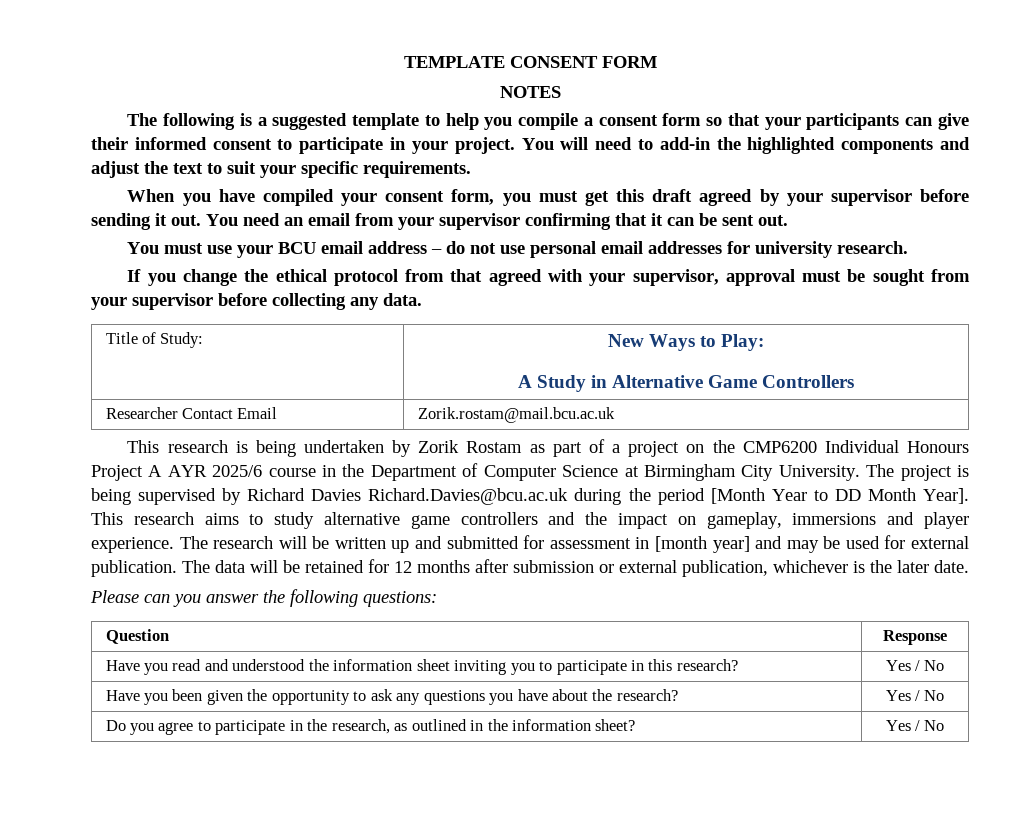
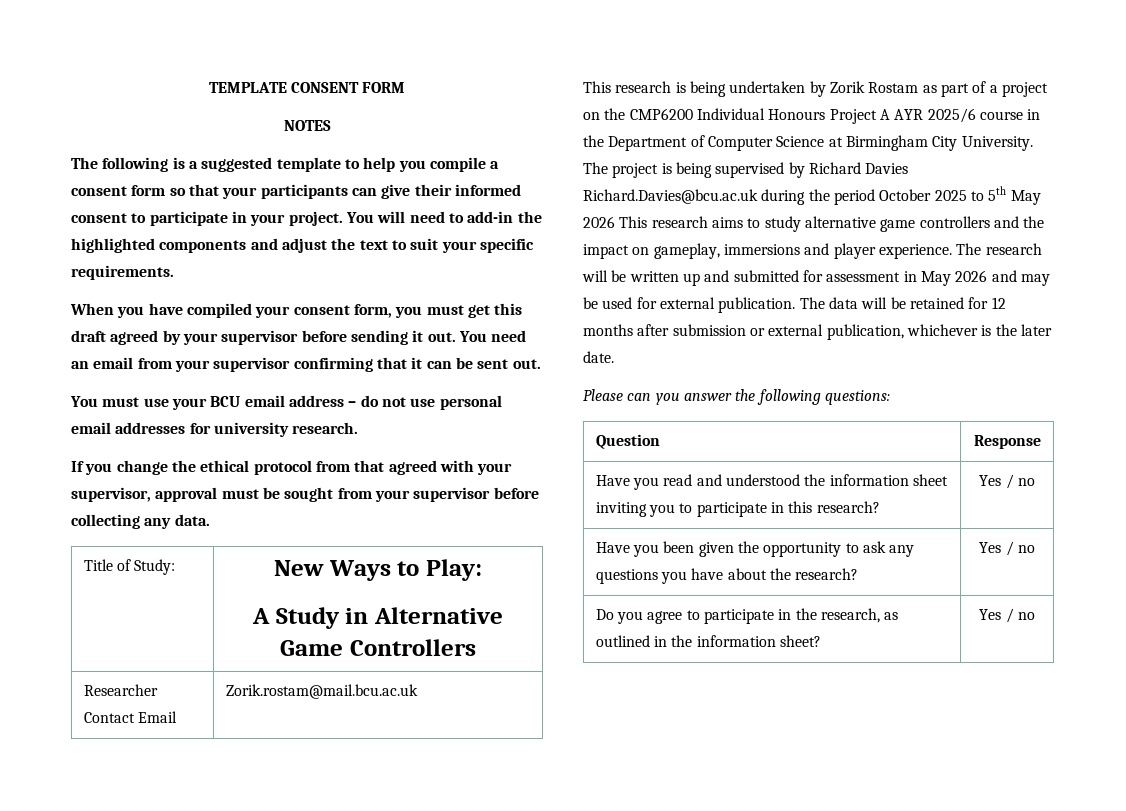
- The project is being supervised by Richard Davies Richard.Davies@bcu.ac.uk during the period [Month Year to DD Month Year]. This research aims to study alternative game controllers and the impact on gameplay, immersions and player experience.
+ The project is being supervised by Richard Davies Richard.Davies@bcu.ac.uk during the period October 2025 to 5th May 2026 This research aims to study alternative game controllers and the impact on gameplay, immersions and player experience.
- The research will be written up and submitted for assessment in [month year] and may be used for external publication.
+ The research will be written up and submitted for assessment in May 2026 and may be used for external publication.
- Have you read and understood the information sheet inviting you to participate in this research? | Yes / No
+ Have you read and understood the information sheet inviting you to participate in this research? | Yes / no
- Have you been given the opportunity to ask any questions you have about the research? | Yes / No
+ Have you been given the opportunity to ask any questions you have about the research? | Yes / no
- Do you agree to participate in the research, as outlined in the information sheet? | Yes / No
+ Do you agree to participate in the research, as outlined in the information sheet? | Yes / no

